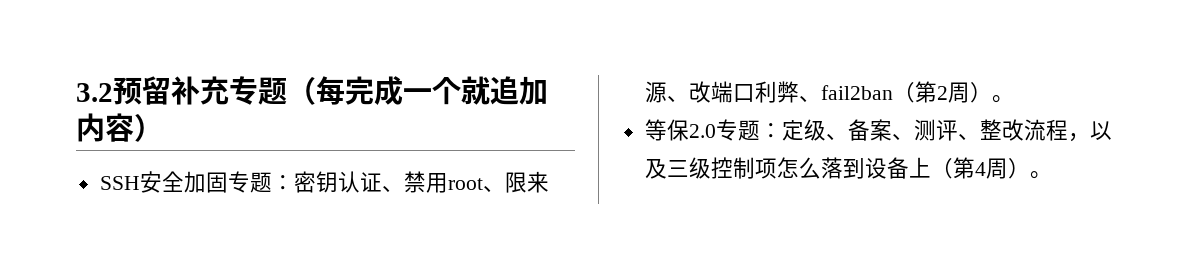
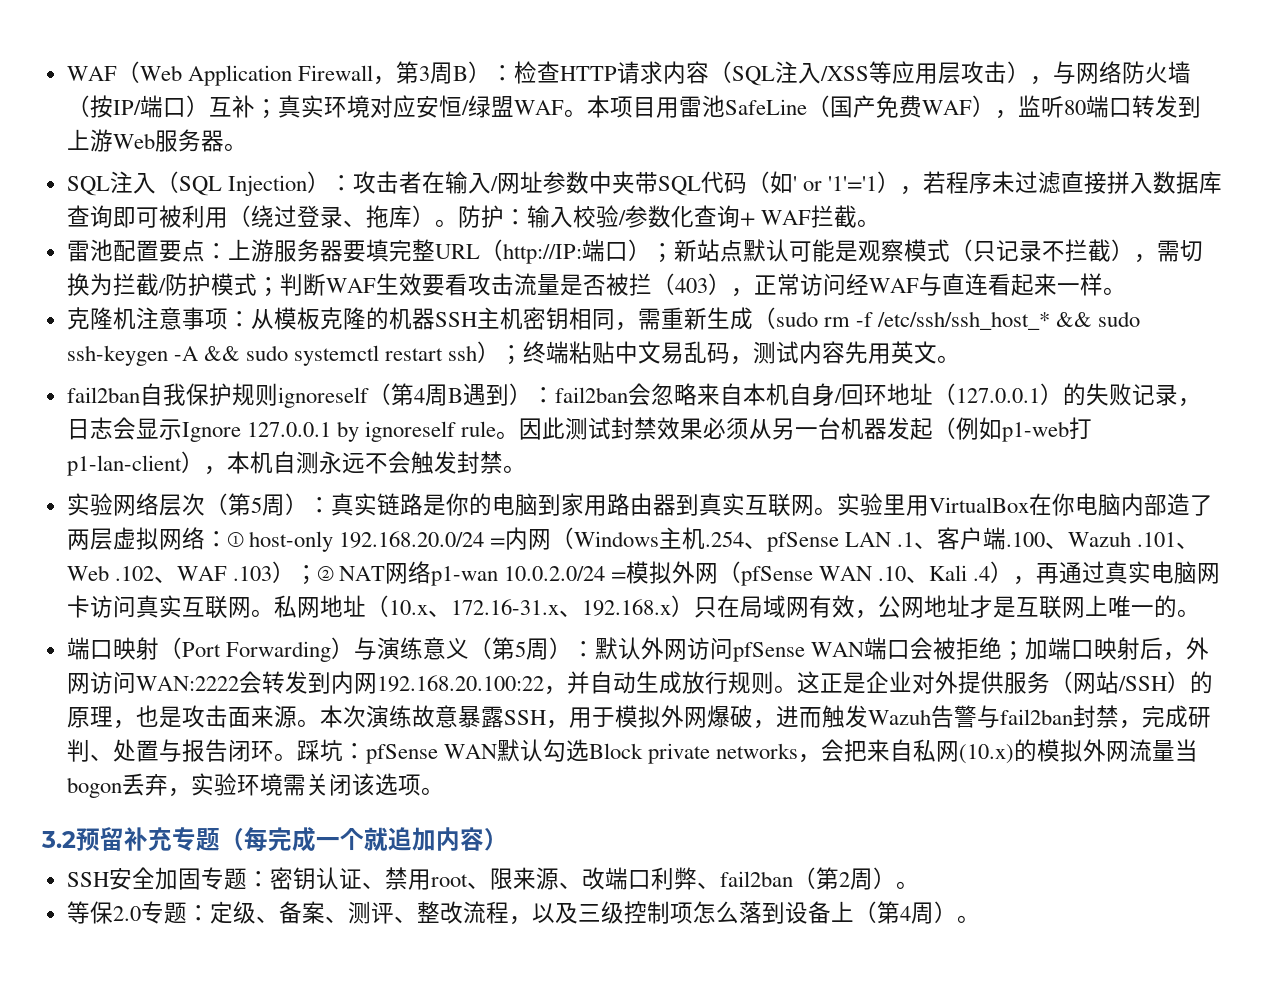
+ WAF（Web Application Firewall，第3周B）：检查HTTP请求内容（SQL注入/XSS等应用层攻击），与网络防火墙（按IP/端口）互补；真实环境对应安恒/绿盟WAF。本项目用雷池SafeLine（国产免费WAF），监听80端口转发到上游Web服务器。
+ SQL注入（SQL Injection）：攻击者在输入/网址参数中夹带SQL代码（如' or '1'='1），若程序未过滤直接拼入数据库查询即可被利用（绕过登录、拖库）。防护：输入校验/参数化查询+ WAF拦截。
+ 雷池配置要点：上游服务器要填完整URL（http://IP:端口）；新站点默认可能是观察模式（只记录不拦截），需切换为拦截/防护模式；判断WAF生效要看攻击流量是否被拦（403），正常访问经WAF与直连看起来一样。
+ 克隆机注意事项：从模板克隆的机器SSH主机密钥相同，需重新生成（sudo rm -f /etc/ssh/ssh_host_* && sudo ssh-keygen -A && sudo systemctl restart ssh）；终端粘贴中文易乱码，测试内容先用英文。
+ fail2ban自我保护规则ignoreself（第4周B遇到）：fail2ban会忽略来自本机自身/回环地址（127.0.0.1）的失败记录，日志会显示Ignore 127.0.0.1 by ignoreself rule。因此测试封禁效果必须从另一台机器发起（例如p1-web打p1-lan-client），本机自测永远不会触发封禁。
+ 实验网络层次（第5周）：真实链路是你的电脑到家用路由器到真实互联网。实验里用VirtualBox在你电脑内部造了两层虚拟网络：① host-only 192.168.20.0/24 =内网（Windows主机.254、pfSense LAN .1、客户端.100、Wazuh .101、Web .102、WAF .103）；② NAT网络p1-wan 10.0.2.0/24 =模拟外网（pfSense WAN .10、Kali .4），再通过真实电脑网卡访问真实互联网。私网地址（10.x、172.16-31.x、192.168.x）只在局域网有效，公网地址才是互联网上唯一的。
+ 端口映射（Port Forwarding）与演练意义（第5周）：默认外网访问pfSense WAN端口会被拒绝；加端口映射后，外网访问WAN:2222会转发到内网192.168.20.100:22，并自动生成放行规则。这正是企业对外提供服务（网站/SSH）的原理，也是攻击面来源。本次演练故意暴露SSH，用于模拟外网爆破，进而触发Wazuh告警与fail2ban封禁，完成研判、处置与报告闭环。踩坑：pfSense WAN默认勾选Block private networks，会把来自私网(10.x)的模拟外网流量当bogon丢弃，实验环境需关闭该选项。

